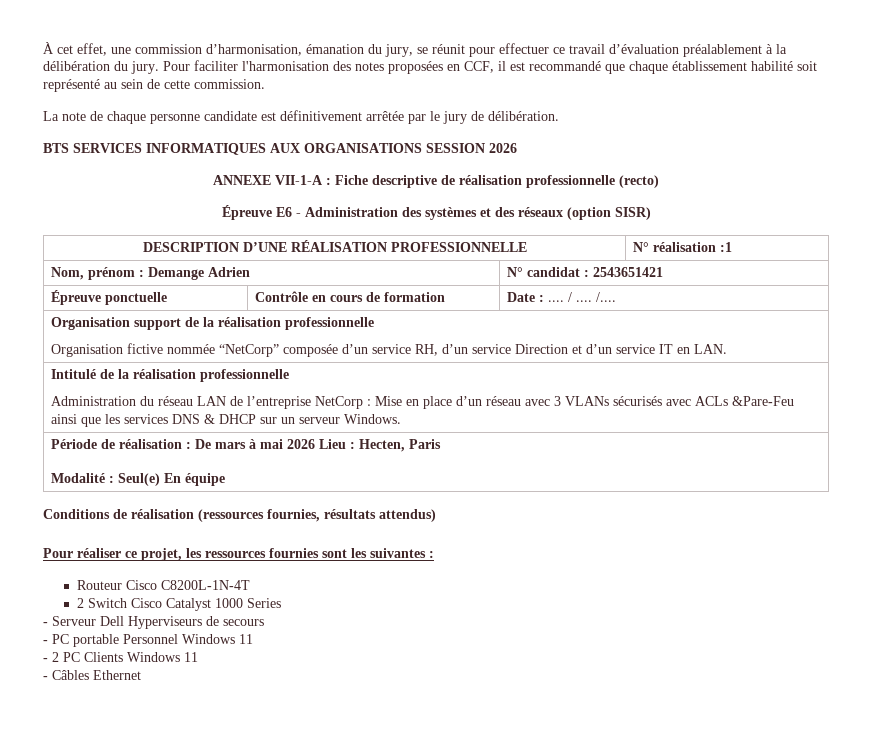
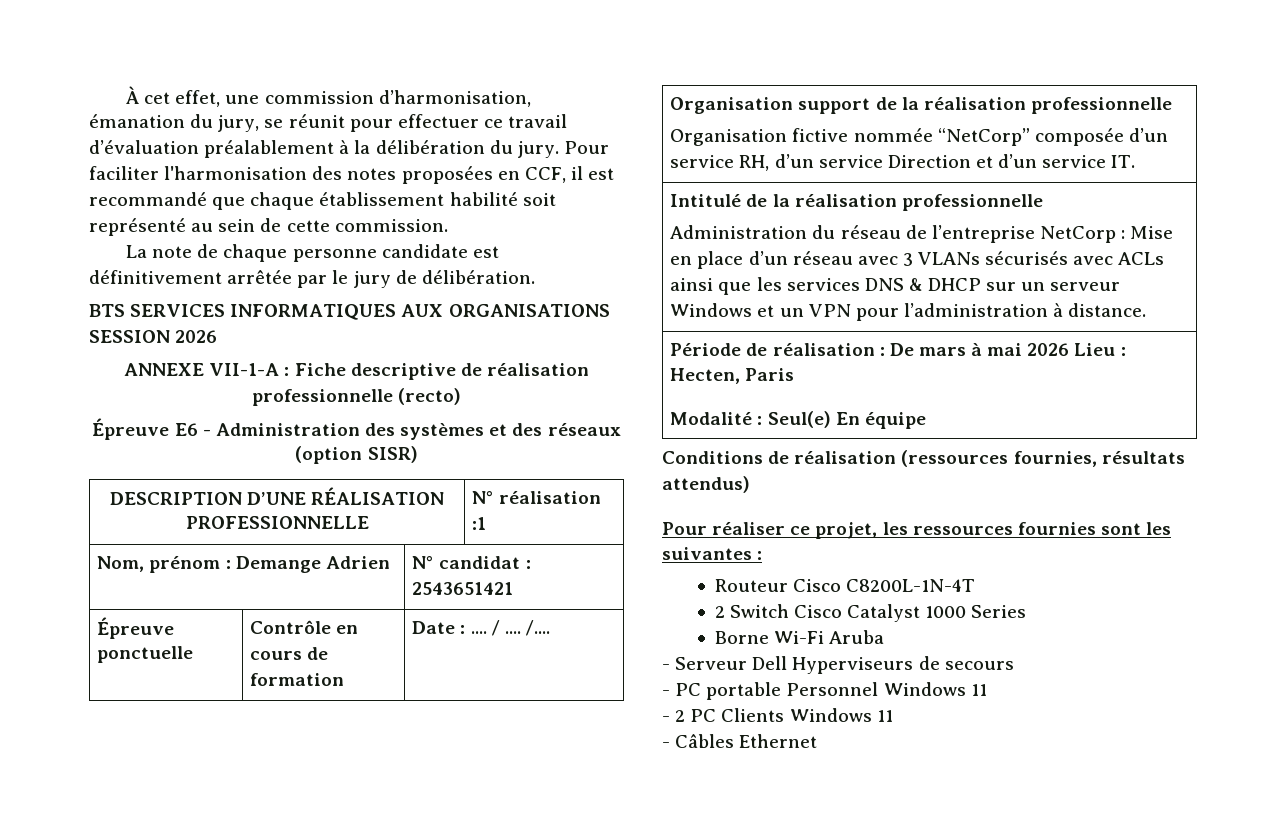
  Organisation support de la réalisation professionnelle
- Organisation fictive nommée “NetCorp” composée d’un service RH, d’un service Direction et d’un service IT en LAN.
+ Organisation fictive nommée “NetCorp” composée d’un service RH, d’un service Direction et d’un service IT.
- Administration du réseau LAN de l’entreprise NetCorp : Mise en place d’un réseau avec 3 VLANs sécurisés avec ACLs &Pare-Feu ainsi que les services DNS & DHCP sur un serveur Windows.
+ Administration du réseau de l’entreprise NetCorp : Mise en place d’un réseau avec 3 VLANs sécurisés avec ACLs ainsi que les services DNS & DHCP sur un serveur Windows et un VPN pour l’administration à distance.
+ Borne Wi-Fi Aruba

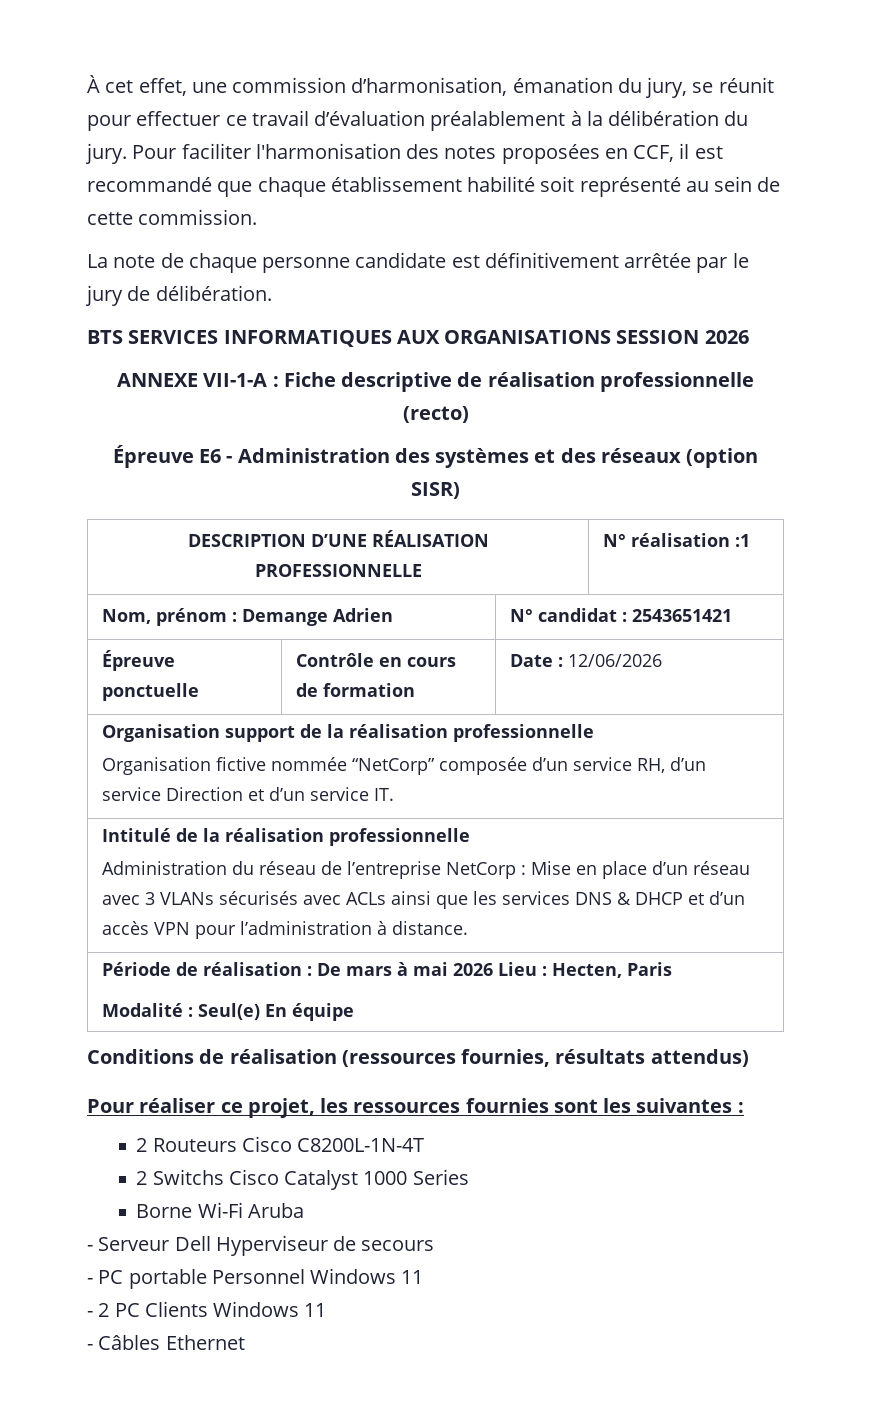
- Épreuve ponctuelle | Contrôle en cours de formation | Date : .... / .... /....
+ Épreuve ponctuelle | Contrôle en cours de formation | Date : 12/06/2026
- Administration du réseau de l’entreprise NetCorp : Mise en place d’un réseau avec 3 VLANs sécurisés avec ACLs ainsi que les services DNS & DHCP sur un serveur Windows et un VPN pour l’administration à distance.
+ Administration du réseau de l’entreprise NetCorp : Mise en place d’un réseau avec 3 VLANs sécurisés avec ACLs ainsi que les services DNS & DHCP et d’un accès VPN pour l’administration à distance.
- Routeur Cisco C8200L-1N-4T
+ 2 Routeurs Cisco C8200L-1N-4T
- 2 Switch Cisco Catalyst 1000 Series
+ 2 Switchs Cisco Catalyst 1000 Series
- - Serveur Dell Hyperviseurs de secours
+ - Serveur Dell Hyperviseur de secours

